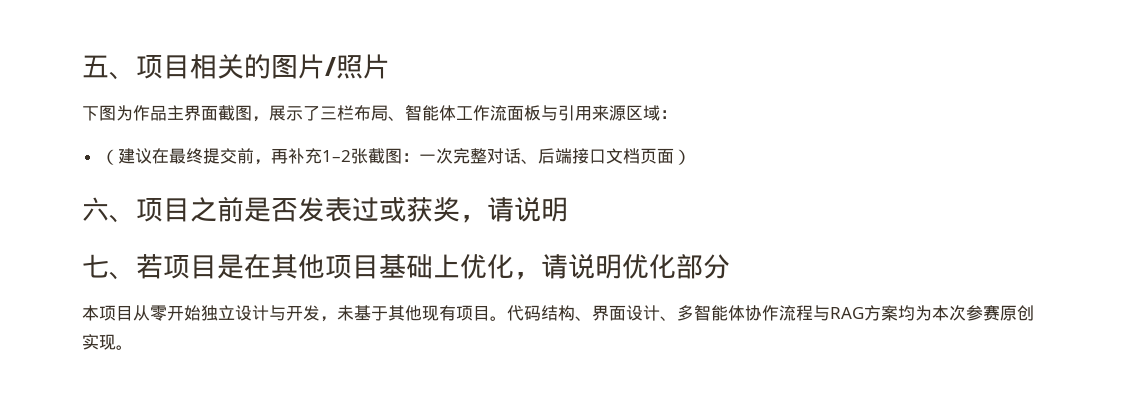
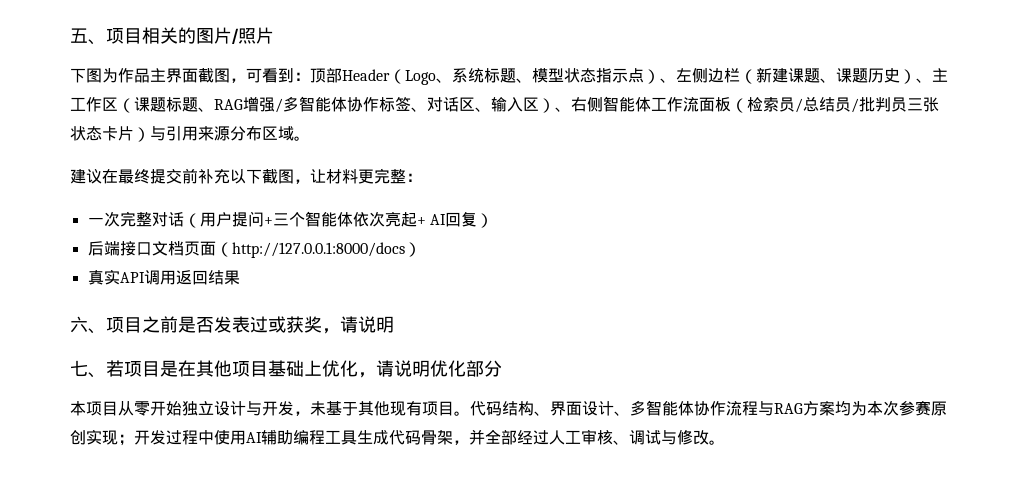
- 下图为作品主界面截图，展示了三栏布局、智能体工作流面板与引用来源区域：
- （建议在最终提交前，再补充1–2张截图：一次完整对话、后端接口文档页面）
+ 下图为作品主界面截图，可看到：顶部Header（Logo、系统标题、模型状态指示点）、左侧边栏（新建课题、课题历史）、主工作区（课题标题、RAG增强/多智能体协作标签、对话区、输入区）、右侧智能体工作流面板（检索员/总结员/批判员三张状态卡片）与引用来源分布区域。
+ 建议在最终提交前补充以下截图，让材料更完整：
+ 一次完整对话（用户提问+三个智能体依次亮起+ AI回复）
+ 后端接口文档页面（http://127.0.0.1:8000/docs）
+ 真实API调用返回结果
- 代码结构、界面设计、多智能体协作流程与RAG方案均为本次参赛原创实现。
+ 代码结构、界面设计、多智能体协作流程与RAG方案均为本次参赛原创实现；开发过程中使用AI辅助编程工具生成代码骨架，并全部经过人工审核、调试与修改。

